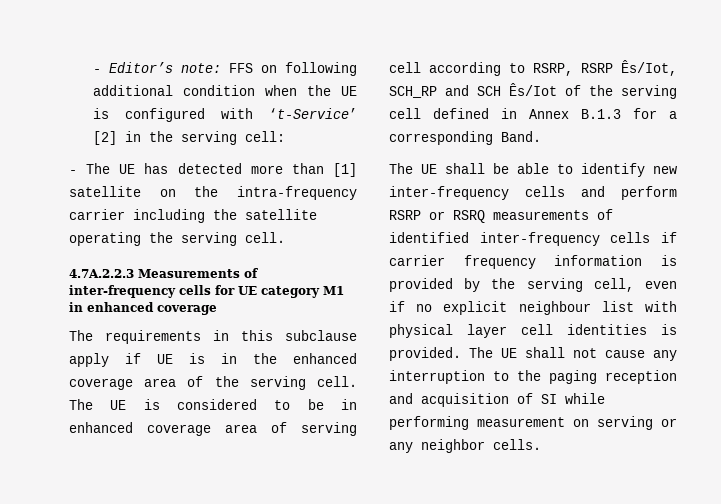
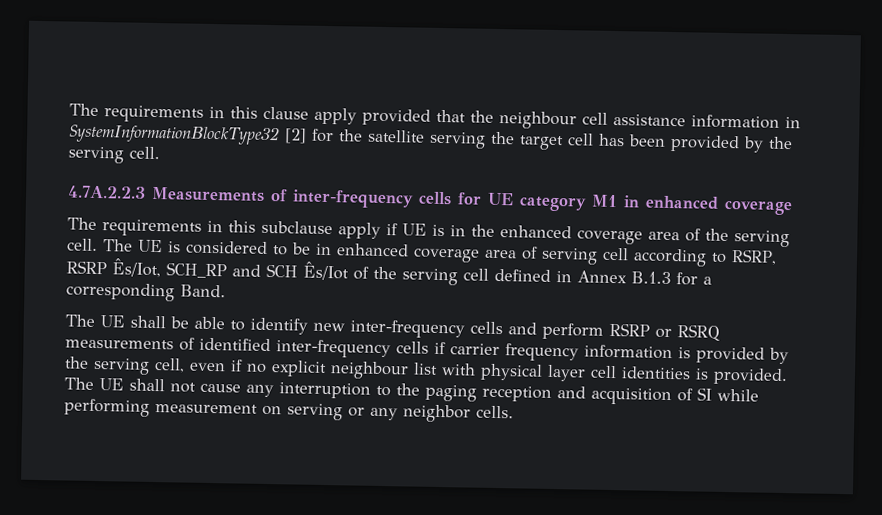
- - Editor’s note: FFS on following additional condition when the UE is configured with ‘t-Service’ [2] in the serving cell:
- - The UE has detected more than [1] satellite on the intra-frequency carrier including the satellite operating the serving cell.
+ The requirements in this clause apply provided that the neighbour cell assistance information in SystemInformationBlockType32 [2] for the satellite serving the target cell has been provided by the serving cell.

